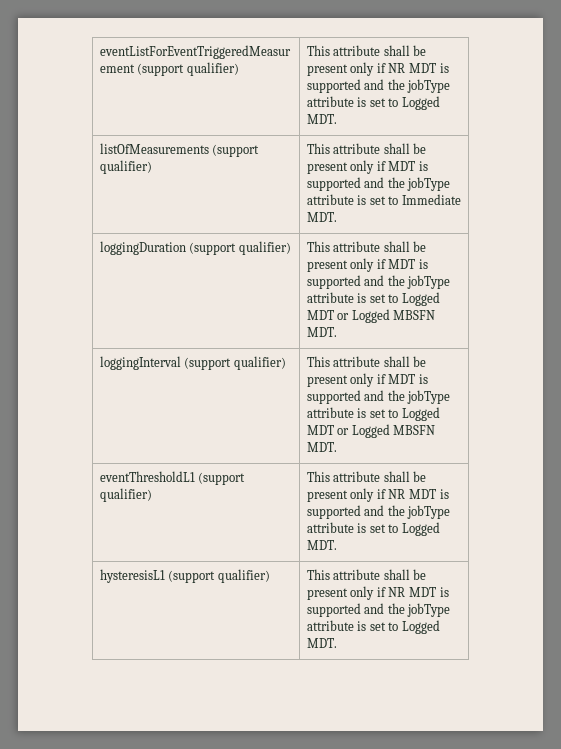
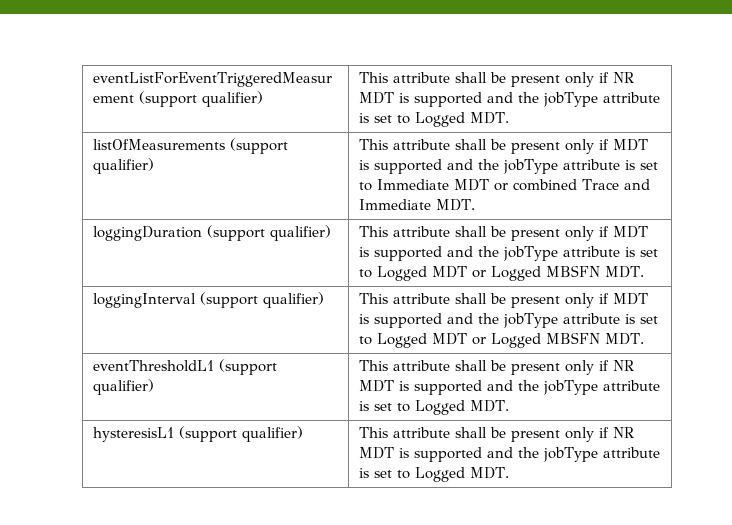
- listOfMeasurements (support qualifier) | This attribute shall be present only if MDT is supported and the jobType attribute is set to Immediate MDT.
+ listOfMeasurements (support qualifier) | This attribute shall be present only if MDT is supported and the jobType attribute is set to Immediate MDT or combined Trace and Immediate MDT.

